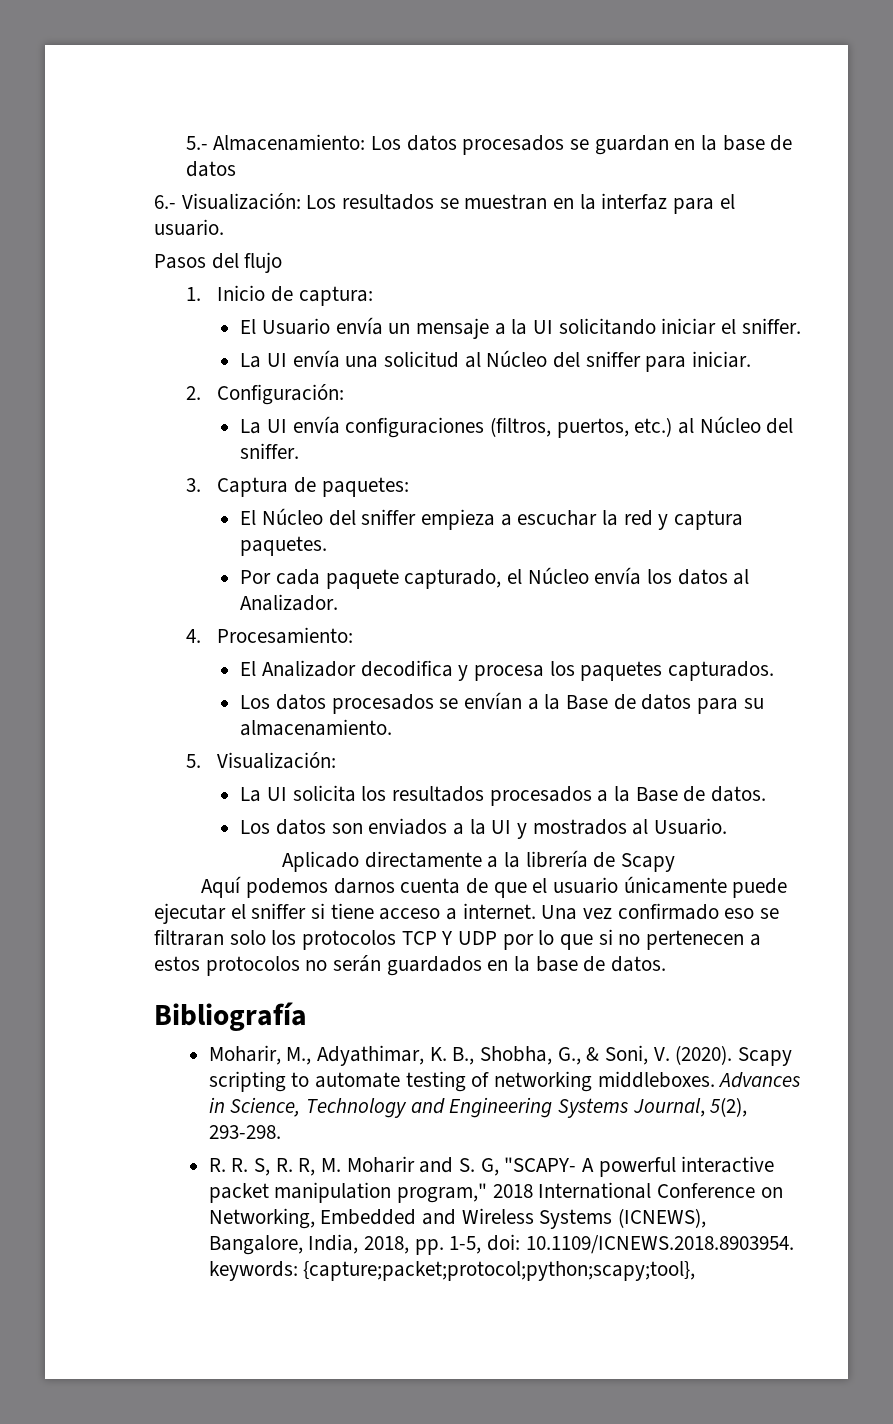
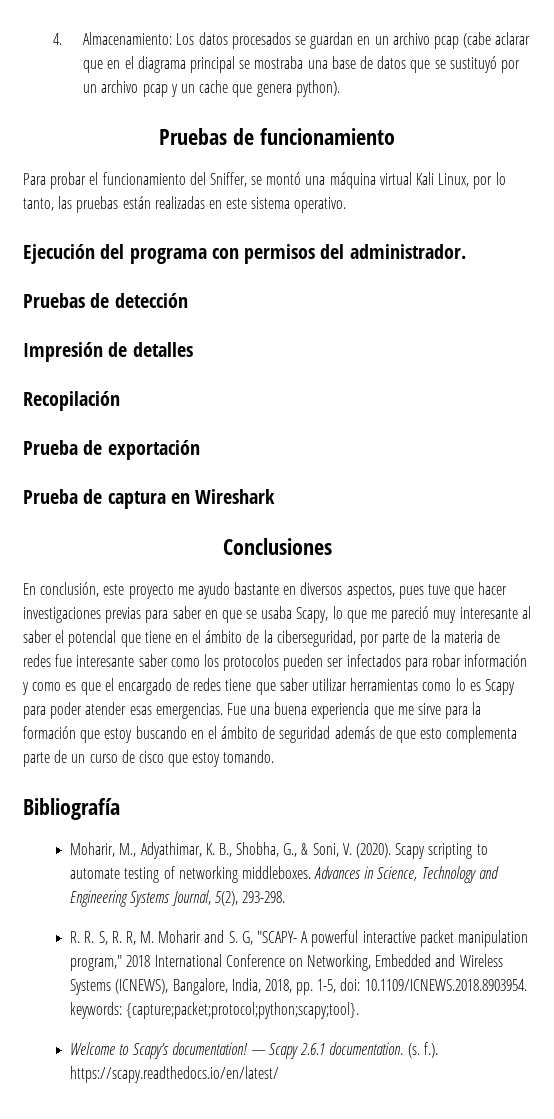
- 5.- Almacenamiento: Los datos procesados se guardan en la base de datos
- 6.- Visualización: Los resultados se muestran en la interfaz para el usuario.
- Pasos del flujo
- 1. Inicio de captura:
- El Usuario envía un mensaje a la UI solicitando iniciar el sniffer.
- La UI envía una solicitud al Núcleo del sniffer para iniciar.
- 2. Configuración:
- La UI envía configuraciones (filtros, puertos, etc.) al Núcleo del sniffer.
- 3. Captura de paquetes:
- El Núcleo del sniffer empieza a escuchar la red y captura paquetes.
- Por cada paquete capturado, el Núcleo envía los datos al Analizador.
- 4. Procesamiento:
- El Analizador decodifica y procesa los paquetes capturados.
- Los datos procesados se envían a la Base de datos para su almacenamiento.
- 5. Visualización:
- La UI solicita los resultados procesados a la Base de datos.
- Los datos son enviados a la UI y mostrados al Usuario.
- Aplicado directamente a la librería de Scapy
- Aquí podemos darnos cuenta de que el usuario únicamente puede ejecutar el sniffer si tiene acceso a internet. Una vez confirmado eso se filtraran solo los protocolos TCP Y UDP por lo que si no pertenecen a estos protocolos no serán guardados en la base de datos.
+ 4. Almacenamiento: Los datos procesados se guardan en un archivo pcap (cabe aclarar que en el diagrama principal se mostraba una base de datos que se sustituyó por un archivo pcap y un cache que genera python).
+ Pruebas de funcionamiento
+ Para probar el funcionamiento del Sniffer, se montó una máquina virtual Kali Linux, por lo tanto, las pruebas están realizadas en este sistema operativo.
+ Ejecución del programa con permisos del administrador.
+ Pruebas de detección
+ Impresión de detalles
+ Recopilación
+ Prueba de exportación
+ Prueba de captura en Wireshark
+ Conclusiones
+ En conclusión, este proyecto me ayudo bastante en diversos aspectos, pues tuve que hacer investigaciones previas para saber en que se usaba Scapy, lo que me pareció muy interesante al saber el potencial que tiene en el ámbito de la ciberseguridad, por parte de la materia de redes fue interesante saber como los protocolos pueden ser infectados para robar información y como es que el encargado de redes tiene que saber utilizar herramientas como lo es Scapy para poder atender esas emergencias. Fue una buena experiencia que me sirve para la formación que estoy buscando en el ámbito de seguridad además de que esto complementa parte de un curso de cisco que estoy tomando.
- R. R. S, R. R, M. Moharir and S. G, "SCAPY- A powerful interactive packet manipulation program," 2018 International Conference on Networking, Embedded and Wireless Systems (ICNEWS), Bangalore, India, 2018, pp. 1-5, doi: 10.1109/ICNEWS.2018.8903954. keywords: {capture;packet;protocol;python;scapy;tool},
+ R. R. S, R. R, M. Moharir and S. G, "SCAPY- A powerful interactive packet manipulation program," 2018 International Conference on Networking, Embedded and Wireless Systems (ICNEWS), Bangalore, India, 2018, pp. 1-5, doi: 10.1109/ICNEWS.2018.8903954. keywords: {capture;packet;protocol;python;scapy;tool}.
+ Welcome to Scapy’s documentation! — Scapy 2.6.1 documentation. (s. f.). https://scapy.readthedocs.io/en/latest/

